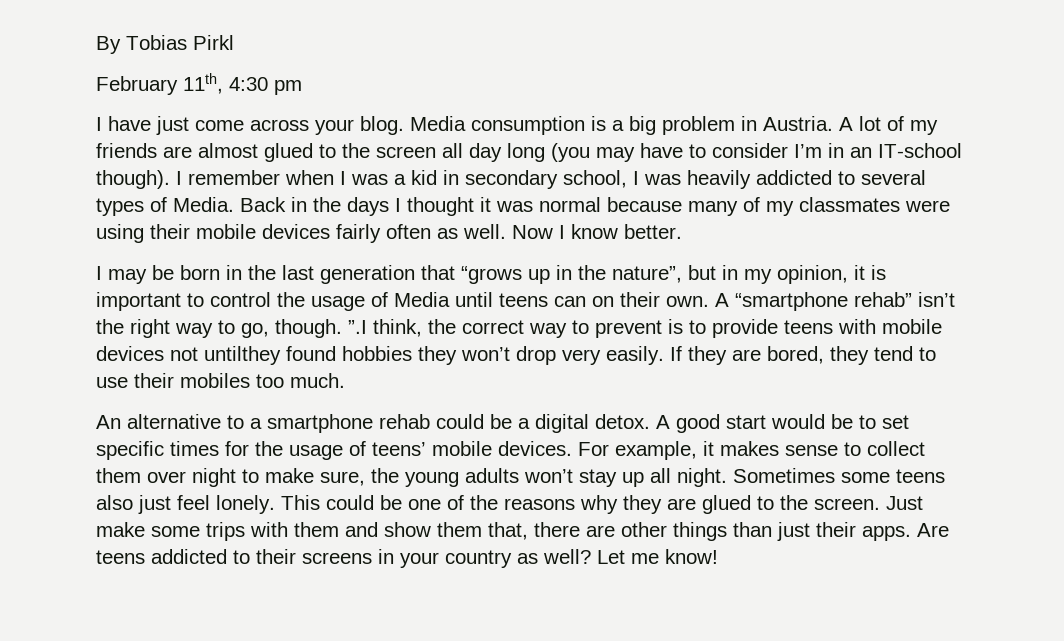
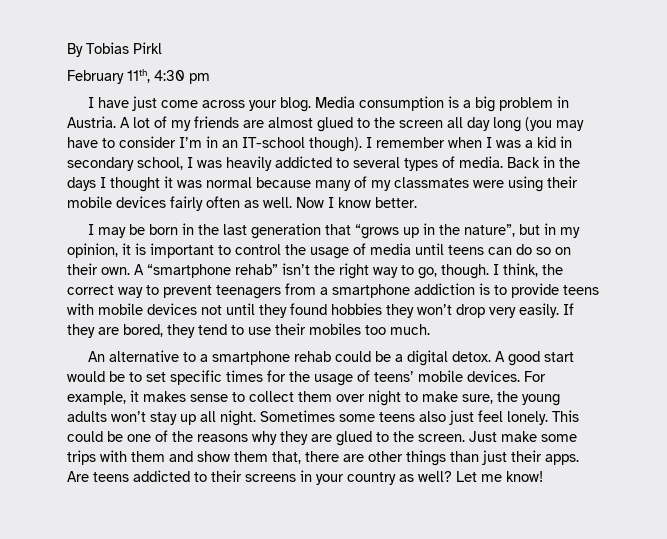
- I remember when I was a kid in secondary school, I was heavily addicted to several types of Media.
+ I remember when I was a kid in secondary school, I was heavily addicted to several types of media.
- I may be born in the last generation that “grows up in the nature”, but in my opinion, it is important to control the usage of Media until teens can on their own.
+ I may be born in the last generation that “grows up in the nature”, but in my opinion, it is important to control the usage of media until teens can do so on their own.
- A “smartphone rehab” isn’t the right way to go, though. ”.I think, the correct way to prevent is to provide teens with mobile devices not untilthey found hobbies they won’t drop very easily.
+ A “smartphone rehab” isn’t the right way to go, though. I think, the correct way to prevent teenagers from a smartphone addiction is to provide teens with mobile devices not until they found hobbies they won’t drop very easily.

